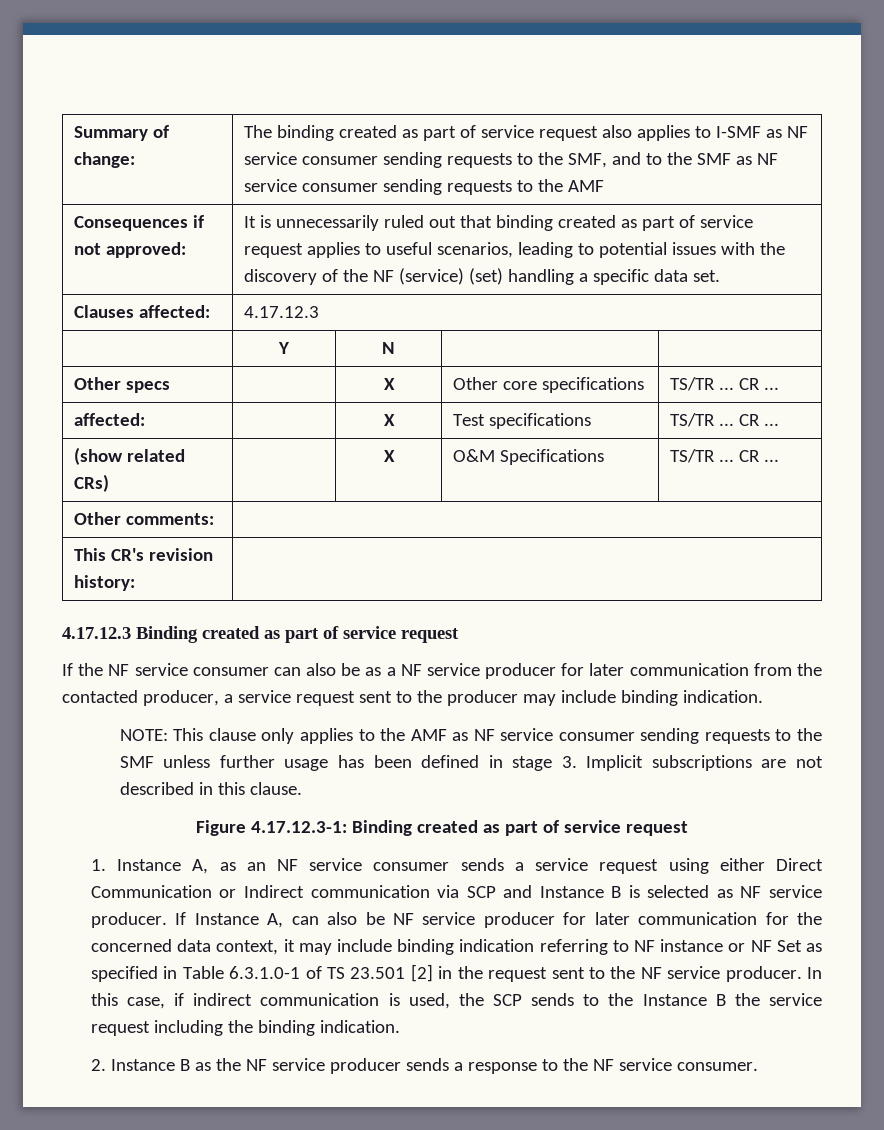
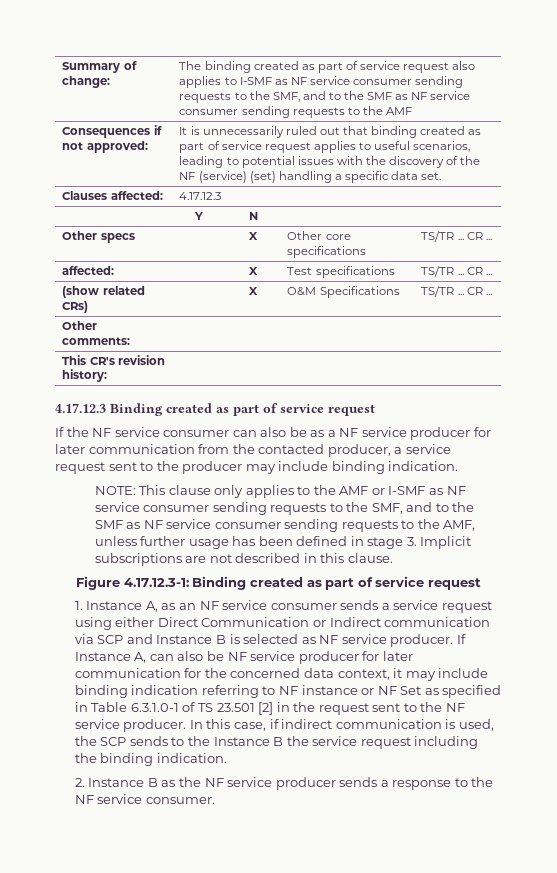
- NOTE: This clause only applies to the AMF as NF service consumer sending requests to the SMF unless further usage has been defined in stage 3. Implicit subscriptions are not described in this clause.
+ NOTE: This clause only applies to the AMF or I-SMF as NF service consumer sending requests to the SMF, and to the SMF as NF service consumer sending requests to the AMF, unless further usage has been defined in stage 3. Implicit subscriptions are not described in this clause.

